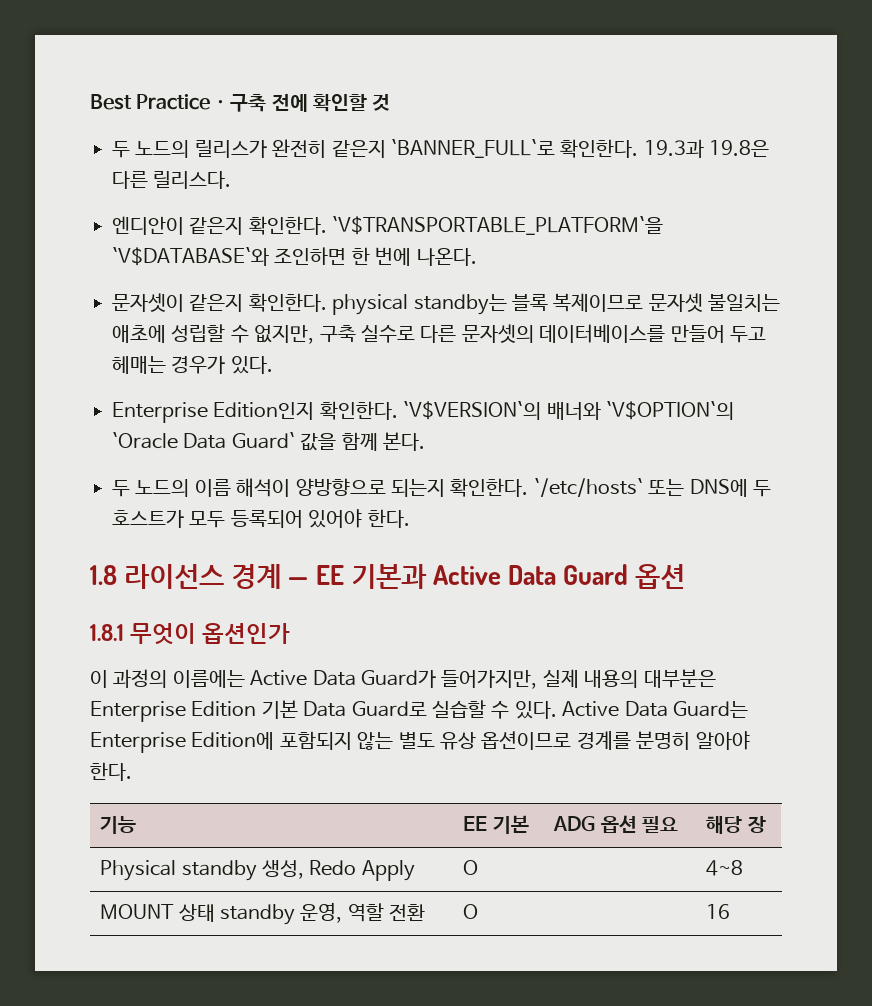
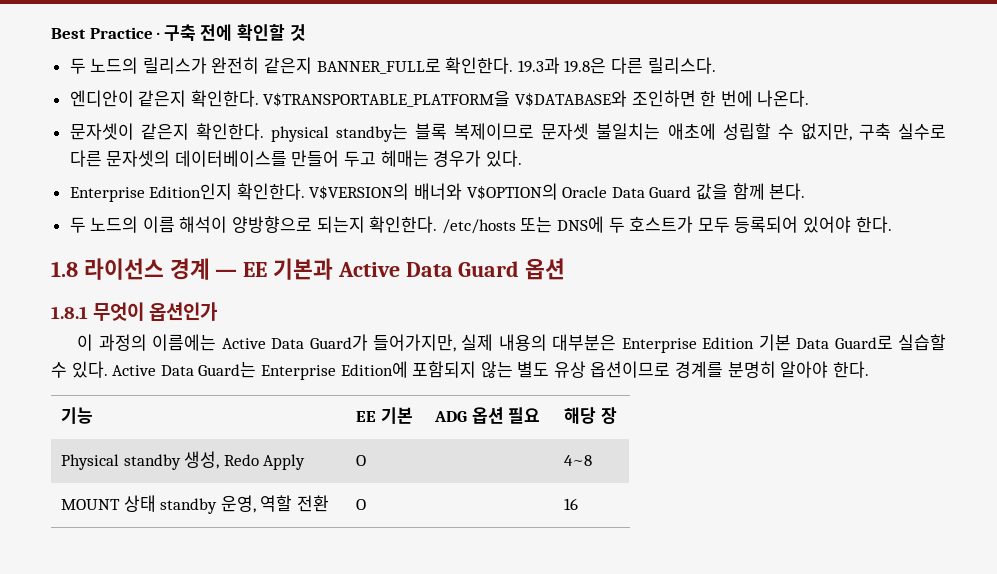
- 두 노드의 릴리스가 완전히 같은지 `BANNER_FULL`로 확인한다.
+ 두 노드의 릴리스가 완전히 같은지 BANNER_FULL로 확인한다.
- `V$TRANSPORTABLE_PLATFORM`을 `V$DATABASE`와 조인하면 한 번에 나온다.
+ V$TRANSPORTABLE_PLATFORM을 V$DATABASE와 조인하면 한 번에 나온다.
- `V$VERSION`의 배너와 `V$OPTION`의 `Oracle Data Guard` 값을 함께 본다.
+ V$VERSION의 배너와 V$OPTION의 Oracle Data Guard 값을 함께 본다.
- `/etc/hosts` 또는 DNS에 두 호스트가 모두 등록되어 있어야 한다.
+ /etc/hosts 또는 DNS에 두 호스트가 모두 등록되어 있어야 한다.

